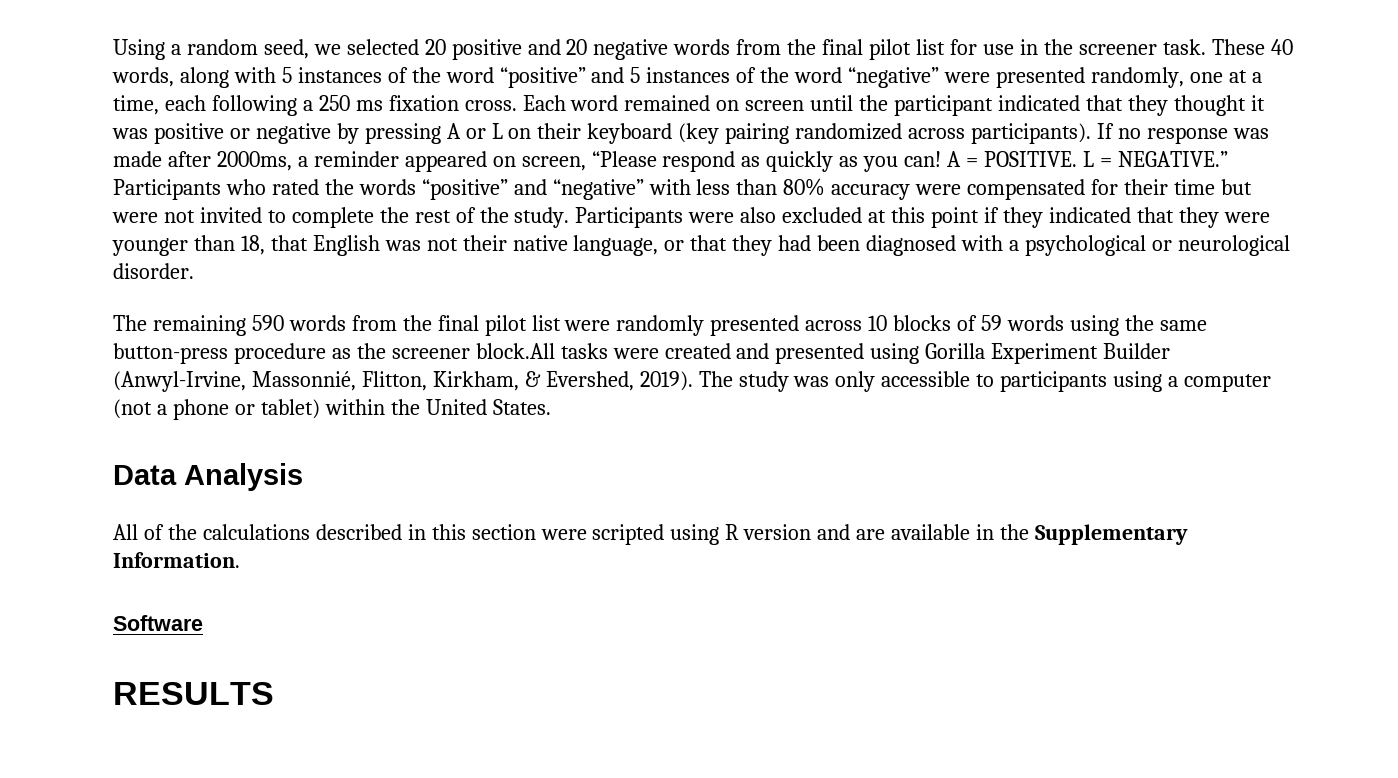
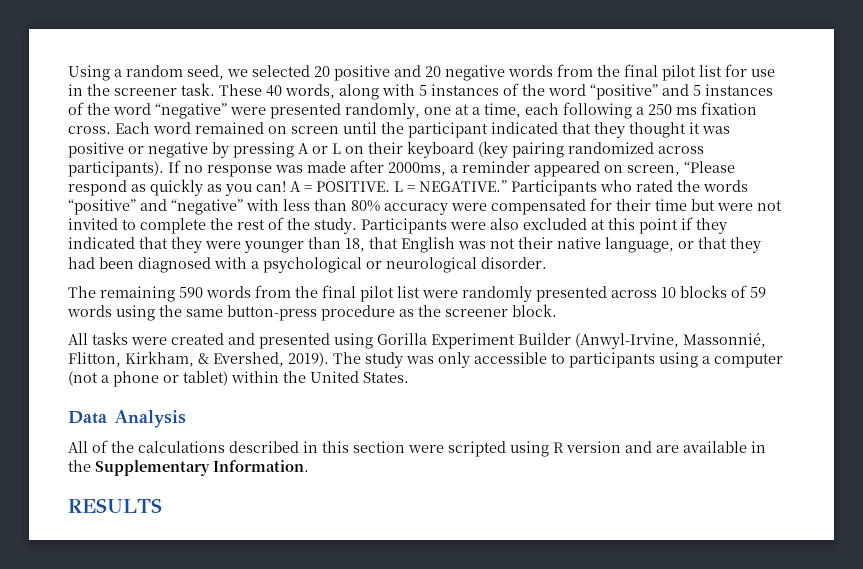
- The remaining 590 words from the final pilot list were randomly presented across 10 blocks of 59 words using the same button-press procedure as the screener block.All tasks were created and presented using Gorilla Experiment Builder (Anwyl-Irvine, Massonnié, Flitton, Kirkham, & Evershed, 2019).
+ The remaining 590 words from the final pilot list were randomly presented across 10 blocks of 59 words using the same button-press procedure as the screener block.
+ All tasks were created and presented using Gorilla Experiment Builder (Anwyl-Irvine, Massonnié, Flitton, Kirkham, & Evershed, 2019).
- Software

